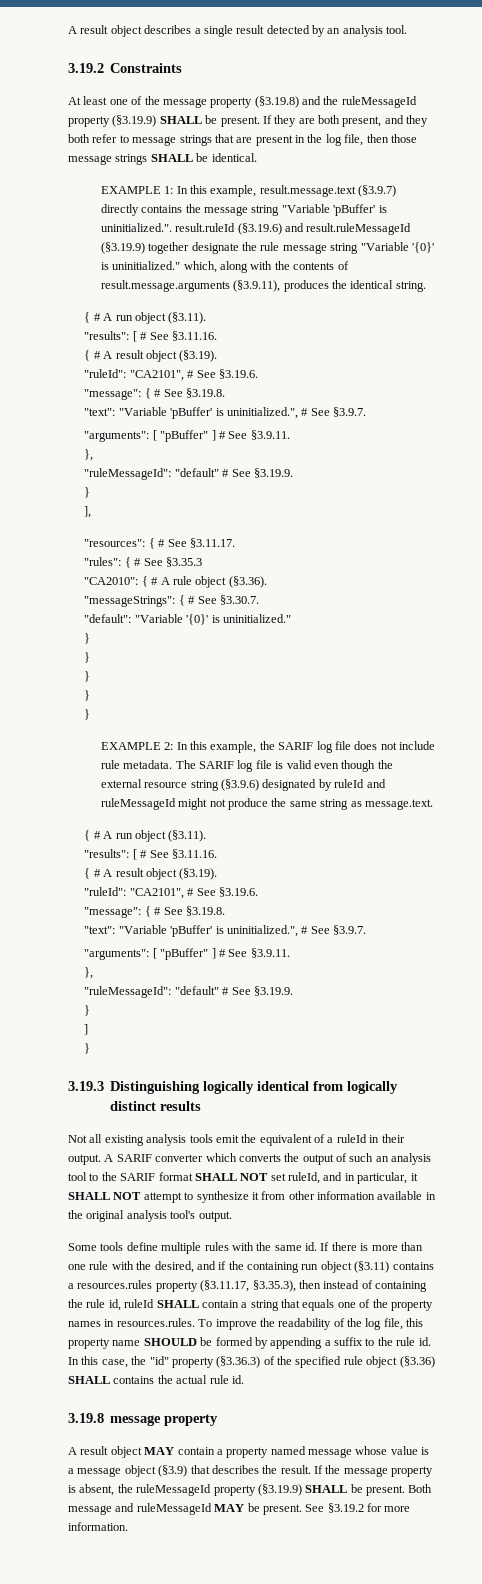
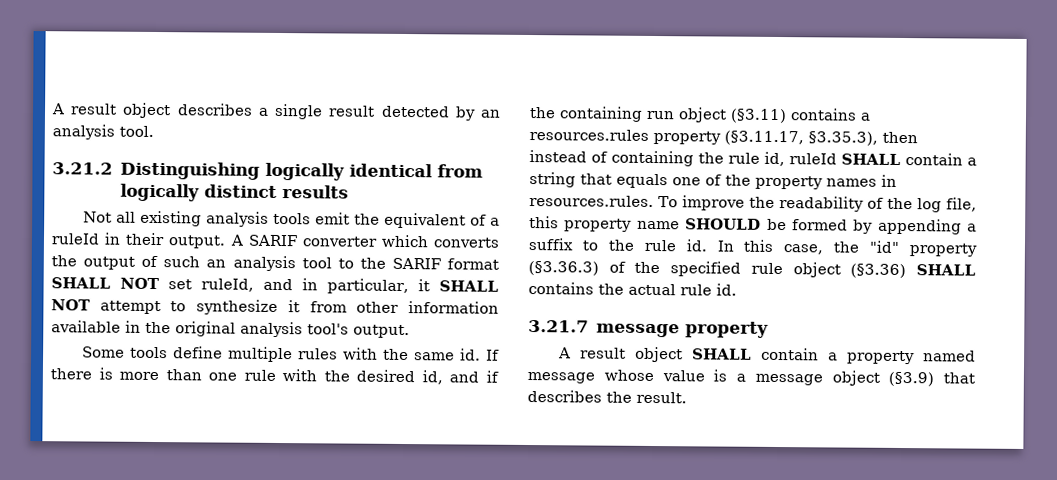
- 3.19.2 Constraints
- At least one of the message property (§3.19.8) and the ruleMessageId property (§3.19.9) SHALL be present. If they are both present, and they both refer to message strings that are present in the log file, then those message strings SHALL be identical.
- EXAMPLE 1: In this example, result.message.text (§3.9.7) directly contains the message string "Variable 'pBuffer' is uninitialized.". result.ruleId (§3.19.6) and result.ruleMessageId (§3.19.9) together designate the rule message string "Variable '{0}' is uninitialized." which, along with the contents of result.message.arguments (§3.9.11), produces the identical string.
- { # A run object (§3.11).
- "results": [ # See §3.11.16.
- { # A result object (§3.19).
- "ruleId": "CA2101", # See §3.19.6.
- "message": { # See §3.19.8.
- "text": "Variable 'pBuffer' is uninitialized.", # See §3.9.7.
- "arguments": [ "pBuffer" ] # See §3.9.11.
- },
- "ruleMessageId": "default" # See §3.19.9.
- }
- ],
- "resources": { # See §3.11.17.
- "rules": { # See §3.35.3
- "CA2010": { # A rule object (§3.36).
- "messageStrings": { # See §3.30.7.
- "default": "Variable '{0}' is uninitialized."
- }
- }
- }
- }
- }
- EXAMPLE 2: In this example, the SARIF log file does not include rule metadata. The SARIF log file is valid even though the external resource string (§3.9.6) designated by ruleId and ruleMessageId might not produce the same string as message.text.
- { # A run object (§3.11).
- "results": [ # See §3.11.16.
- { # A result object (§3.19).
- "ruleId": "CA2101", # See §3.19.6.
- "message": { # See §3.19.8.
- "text": "Variable 'pBuffer' is uninitialized.", # See §3.9.7.
- "arguments": [ "pBuffer" ] # See §3.9.11.
- },
- "ruleMessageId": "default" # See §3.19.9.
- }
- ]
- }
- 3.19.3 Distinguishing logically identical from logically distinct results
+ 3.21.2 Distinguishing logically identical from logically distinct results
- If there is more than one rule with the desired, and if the containing run object (§3.11) contains a resources.rules property (§3.11.17, §3.35.3), then instead of containing the rule id, ruleId SHALL contain a string that equals one of the property names in resources.rules. To improve the readability of the log file, this property name SHOULD be formed by appending a suffix to the rule id.
+ If there is more than one rule with the desired id, and if the containing run object (§3.11) contains a resources.rules property (§3.11.17, §3.35.3), then instead of containing the rule id, ruleId SHALL contain a string that equals one of the property names in resources.rules. To improve the readability of the log file, this property name SHOULD be formed by appending a suffix to the rule id.
- 3.19.8 message property
+ 3.21.7 message property
- A result object MAY contain a property named message whose value is a message object (§3.9) that describes the result. If the message property is absent, the ruleMessageId property (§3.19.9) SHALL be present. Both message and ruleMessageId MAY be present. See §3.19.2 for more information.
+ A result object SHALL contain a property named message whose value is a message object (§3.9) that describes the result.

